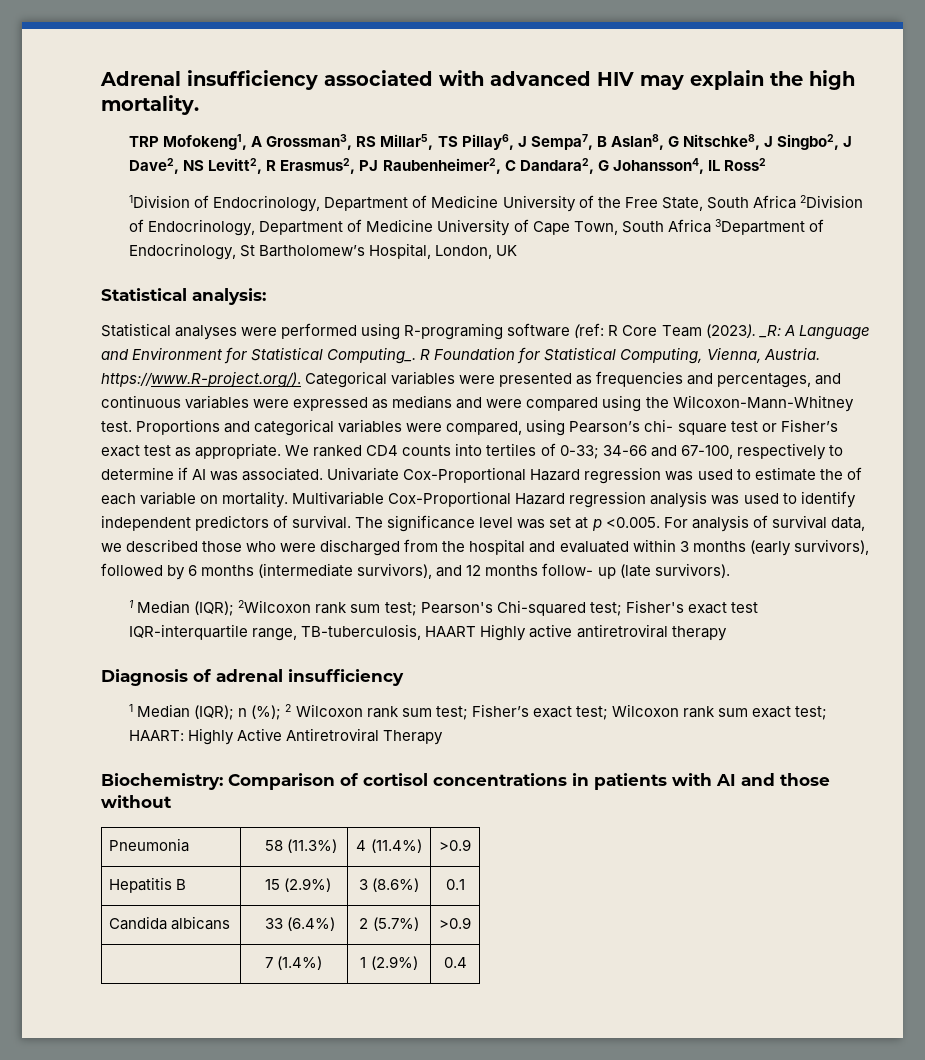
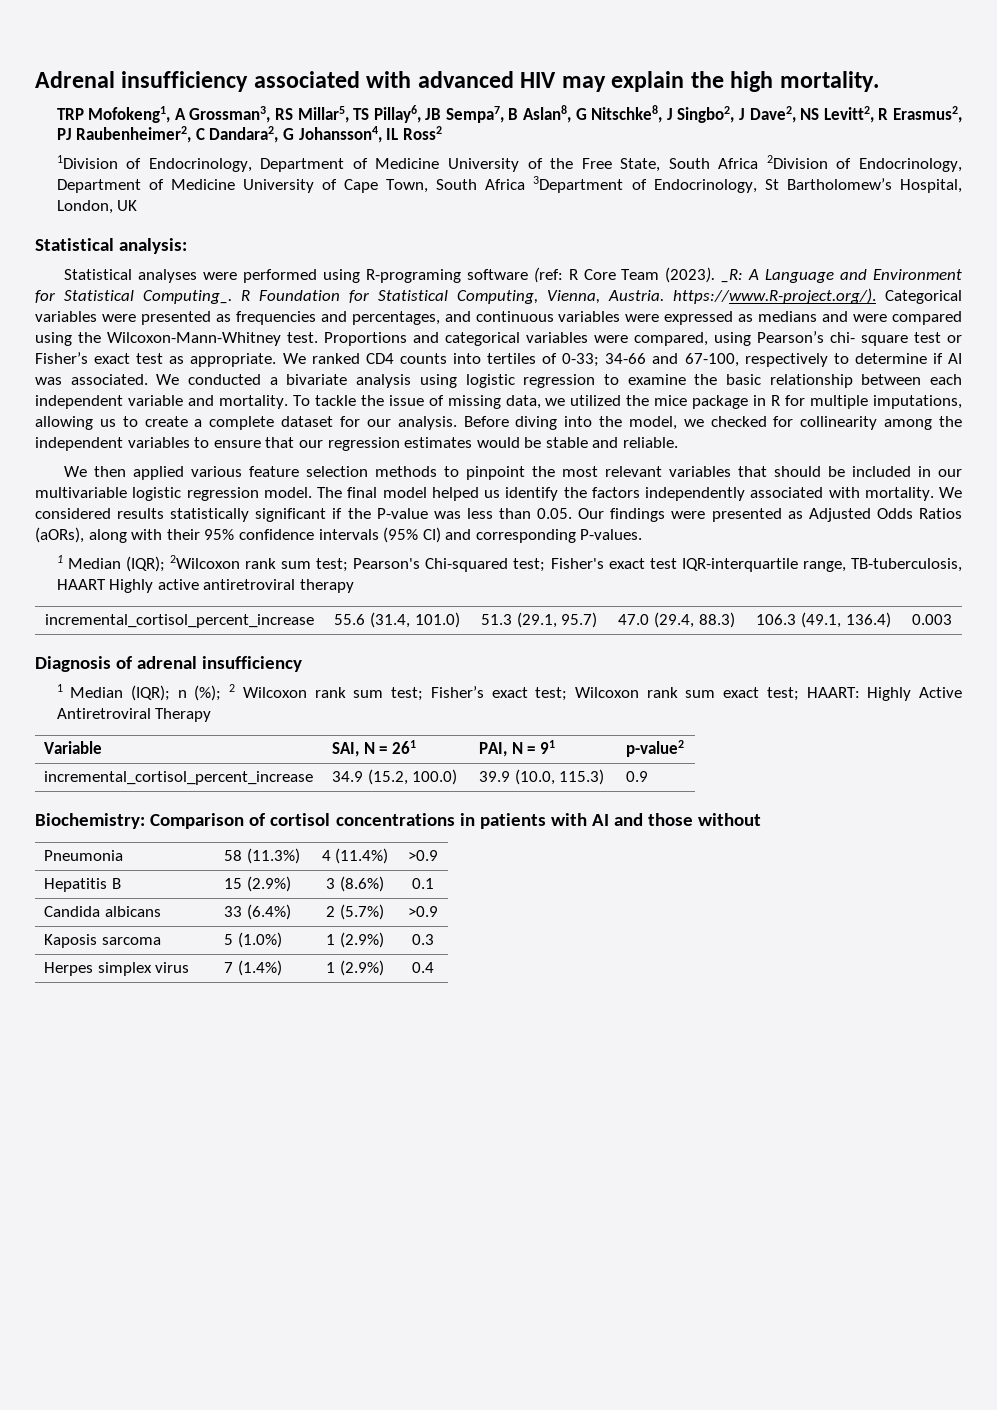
- TRP Mofokeng1, A Grossman3, RS Millar5, TS Pillay6, J Sempa7, B Aslan8, G Nitschke8, J Singbo2, J Dave2, NS Levitt2, R Erasmus2, PJ Raubenheimer2, C Dandara2, G Johansson4, IL Ross2
+ TRP Mofokeng1, A Grossman3, RS Millar5, TS Pillay6, JB Sempa7, B Aslan8, G Nitschke8, J Singbo2, J Dave2, NS Levitt2, R Erasmus2, PJ Raubenheimer2, C Dandara2, G Johansson4, IL Ross2
- Univariate Cox-Proportional Hazard regression was used to estimate the of each variable on mortality. Multivariable Cox-Proportional Hazard regression analysis was used to identify independent predictors of survival. The significance level was set at p <0.005. For analysis of survival data, we described those who were discharged from the hospital and evaluated within 3 months (early survivors), followed by 6 months (intermediate survivors), and 12 months follow- up (late survivors).
+ We conducted a bivariate analysis using logistic regression to examine the basic relationship between each independent variable and mortality. To tackle the issue of missing data, we utilized the mice package in R for multiple imputations, allowing us to create a complete dataset for our analysis. Before diving into the model, we checked for collinearity among the independent variables to ensure that our regression estimates would be stable and reliable.
+ We then applied various feature selection methods to pinpoint the most relevant variables that should be included in our multivariable logistic regression model. The final model helped us identify the factors independently associated with mortality. We considered results statistically significant if the P-value was less than 0.05. Our findings were presented as Adjusted Odds Ratios (aORs), along with their 95% confidence intervals (95% CI) and corresponding P-values.
+ incremental_cortisol_percent_increase | 55.6 (31.4, 101.0) | 51.3 (29.1, 95.7) | 47.0 (29.4, 88.3) | 106.3 (49.1, 136.4) | 0.003
+ Variable | SAI, N = 261 | PAI, N = 91 | p-value2
+ incremental_cortisol_percent_increase | 34.9 (15.2, 100.0) | 39.9 (10.0, 115.3) | 0.9
- | 7 (1.4%) | 1 (2.9%) | 0.4
+ Kaposis sarcoma | 5 (1.0%) | 1 (2.9%) | 0.3
+ Herpes simplex virus | 7 (1.4%) | 1 (2.9%) | 0.4

